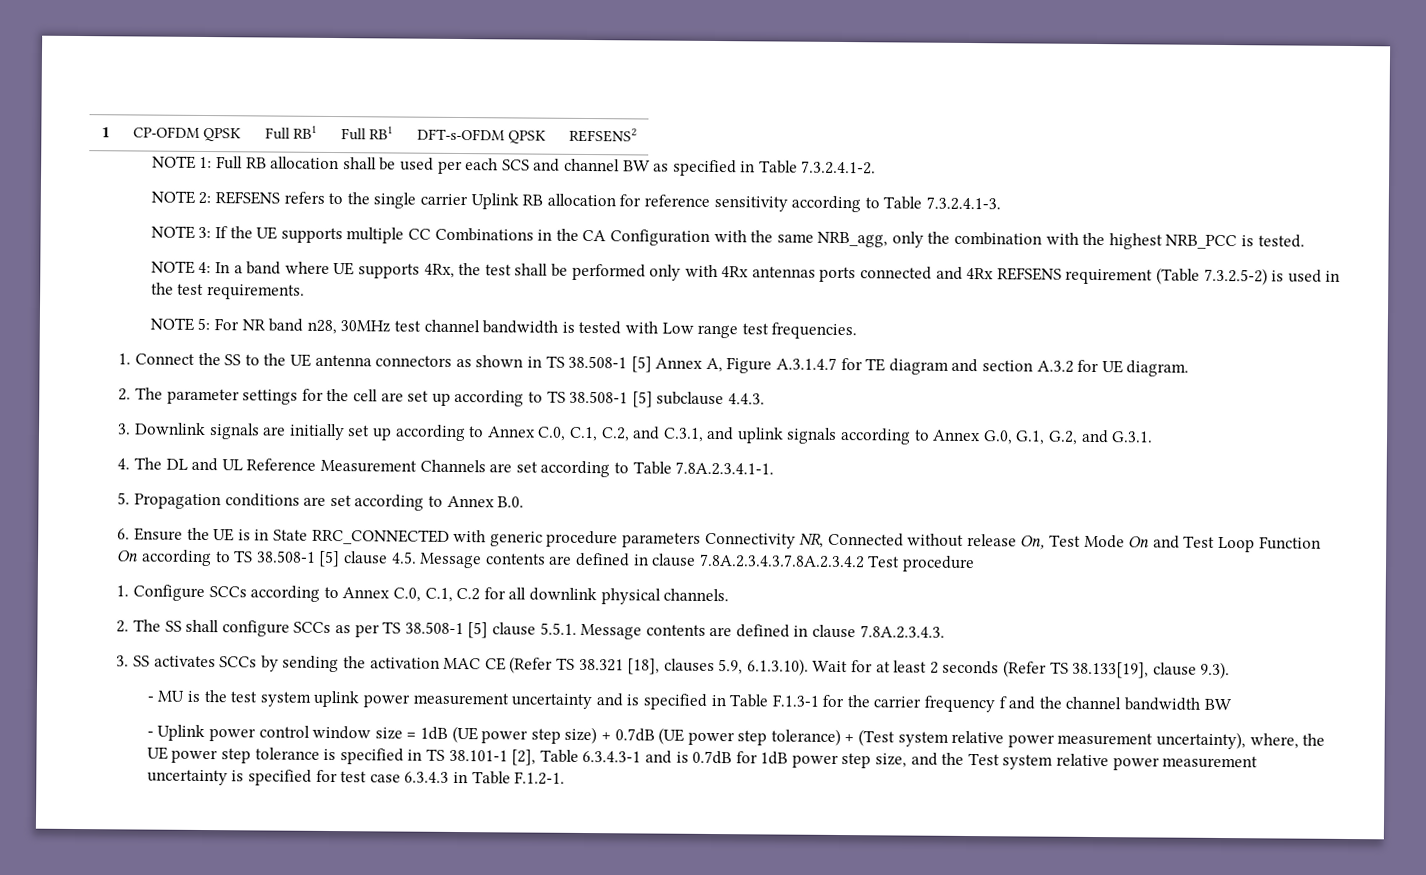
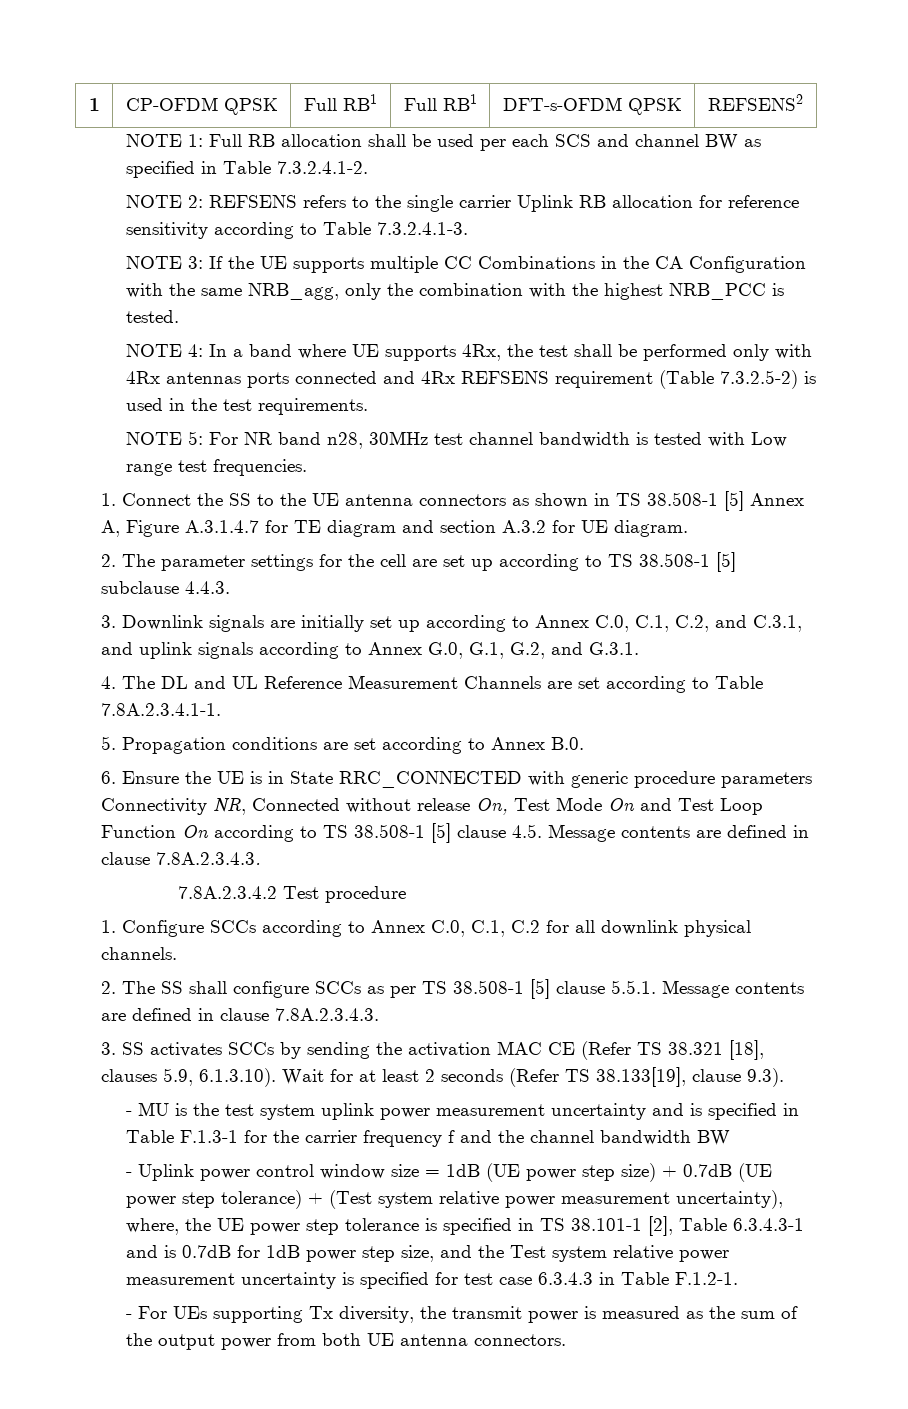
- 6. Ensure the UE is in State RRC_CONNECTED with generic procedure parameters Connectivity NR, Connected without release On, Test Mode On and Test Loop Function On according to TS 38.508-1 [5] clause 4.5. Message contents are defined in clause 7.8A.2.3.4.3.7.8A.2.3.4.2 Test procedure
+ 6. Ensure the UE is in State RRC_CONNECTED with generic procedure parameters Connectivity NR, Connected without release On, Test Mode On and Test Loop Function On according to TS 38.508-1 [5] clause 4.5. Message contents are defined in clause 7.8A.2.3.4.3.
+ 7.8A.2.3.4.2 Test procedure
+ - For UEs supporting Tx diversity, the transmit power is measured as the sum of the output power from both UE antenna connectors.

